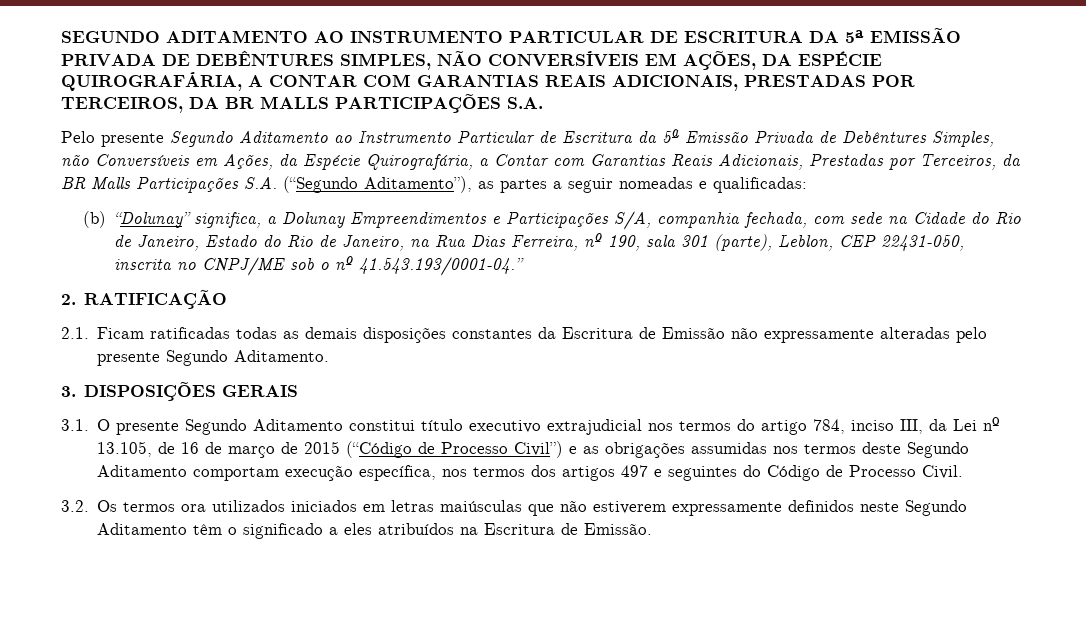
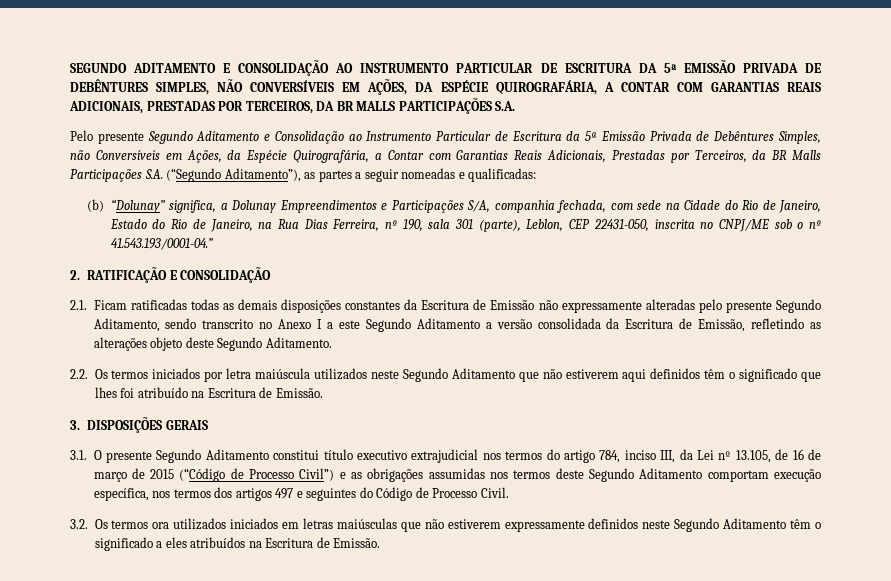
- SEGUNDO ADITAMENTO AO INSTRUMENTO PARTICULAR DE ESCRITURA DA 5ª EMISSÃO PRIVADA DE DEBÊNTURES SIMPLES, NÃO CONVERSÍVEIS EM AÇÕES, DA ESPÉCIE QUIROGRAFÁRIA, A CONTAR COM GARANTIAS REAIS ADICIONAIS, PRESTADAS POR TERCEIROS, DA BR MALLS PARTICIPAÇÕES S.A.
+ SEGUNDO ADITAMENTO E CONSOLIDAÇÃO AO INSTRUMENTO PARTICULAR DE ESCRITURA DA 5ª EMISSÃO PRIVADA DE DEBÊNTURES SIMPLES, NÃO CONVERSÍVEIS EM AÇÕES, DA ESPÉCIE QUIROGRAFÁRIA, A CONTAR COM GARANTIAS REAIS ADICIONAIS, PRESTADAS POR TERCEIROS, DA BR MALLS PARTICIPAÇÕES S.A.
- Pelo presente Segundo Aditamento ao Instrumento Particular de Escritura da 5ª Emissão Privada de Debêntures Simples, não Conversíveis em Ações, da Espécie Quirografária, a Contar com Garantias Reais Adicionais, Prestadas por Terceiros, da BR Malls Participações S.A. (“Segundo Aditamento”), as partes a seguir nomeadas e qualificadas:
+ Pelo presente Segundo Aditamento e Consolidação ao Instrumento Particular de Escritura da 5ª Emissão Privada de Debêntures Simples, não Conversíveis em Ações, da Espécie Quirografária, a Contar com Garantias Reais Adicionais, Prestadas por Terceiros, da BR Malls Participações S.A. (“Segundo Aditamento”), as partes a seguir nomeadas e qualificadas:
- 2. RATIFICAÇÃO
+ 2. RATIFICAÇÃO E CONSOLIDAÇÃO
- 2.1. Ficam ratificadas todas as demais disposições constantes da Escritura de Emissão não expressamente alteradas pelo presente Segundo Aditamento.
+ 2.1. Ficam ratificadas todas as demais disposições constantes da Escritura de Emissão não expressamente alteradas pelo presente Segundo Aditamento, sendo transcrito no Anexo I a este Segundo Aditamento a versão consolidada da Escritura de Emissão, refletindo as alterações objeto deste Segundo Aditamento.
+ 2.2. Os termos iniciados por letra maiúscula utilizados neste Segundo Aditamento que não estiverem aqui definidos têm o significado que lhes foi atribuído na Escritura de Emissão.

